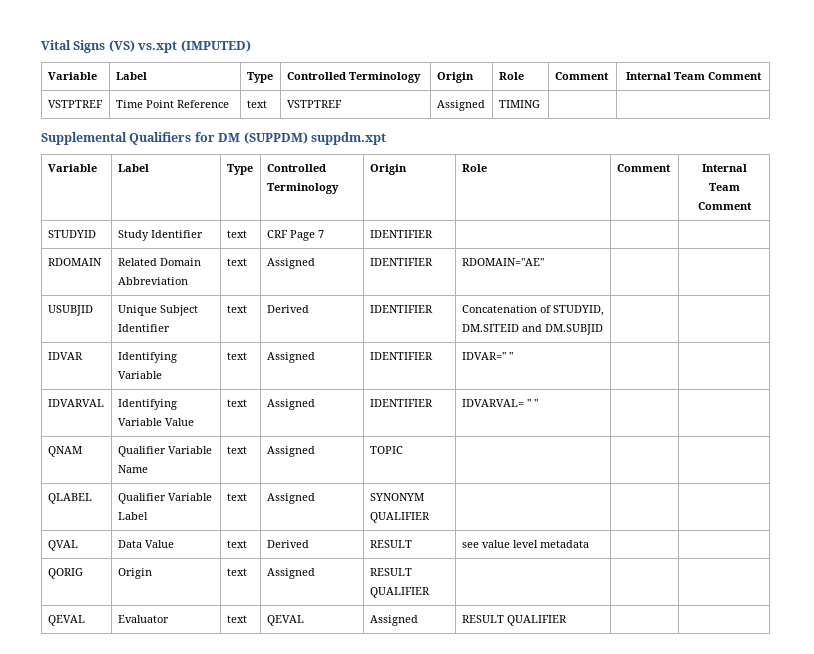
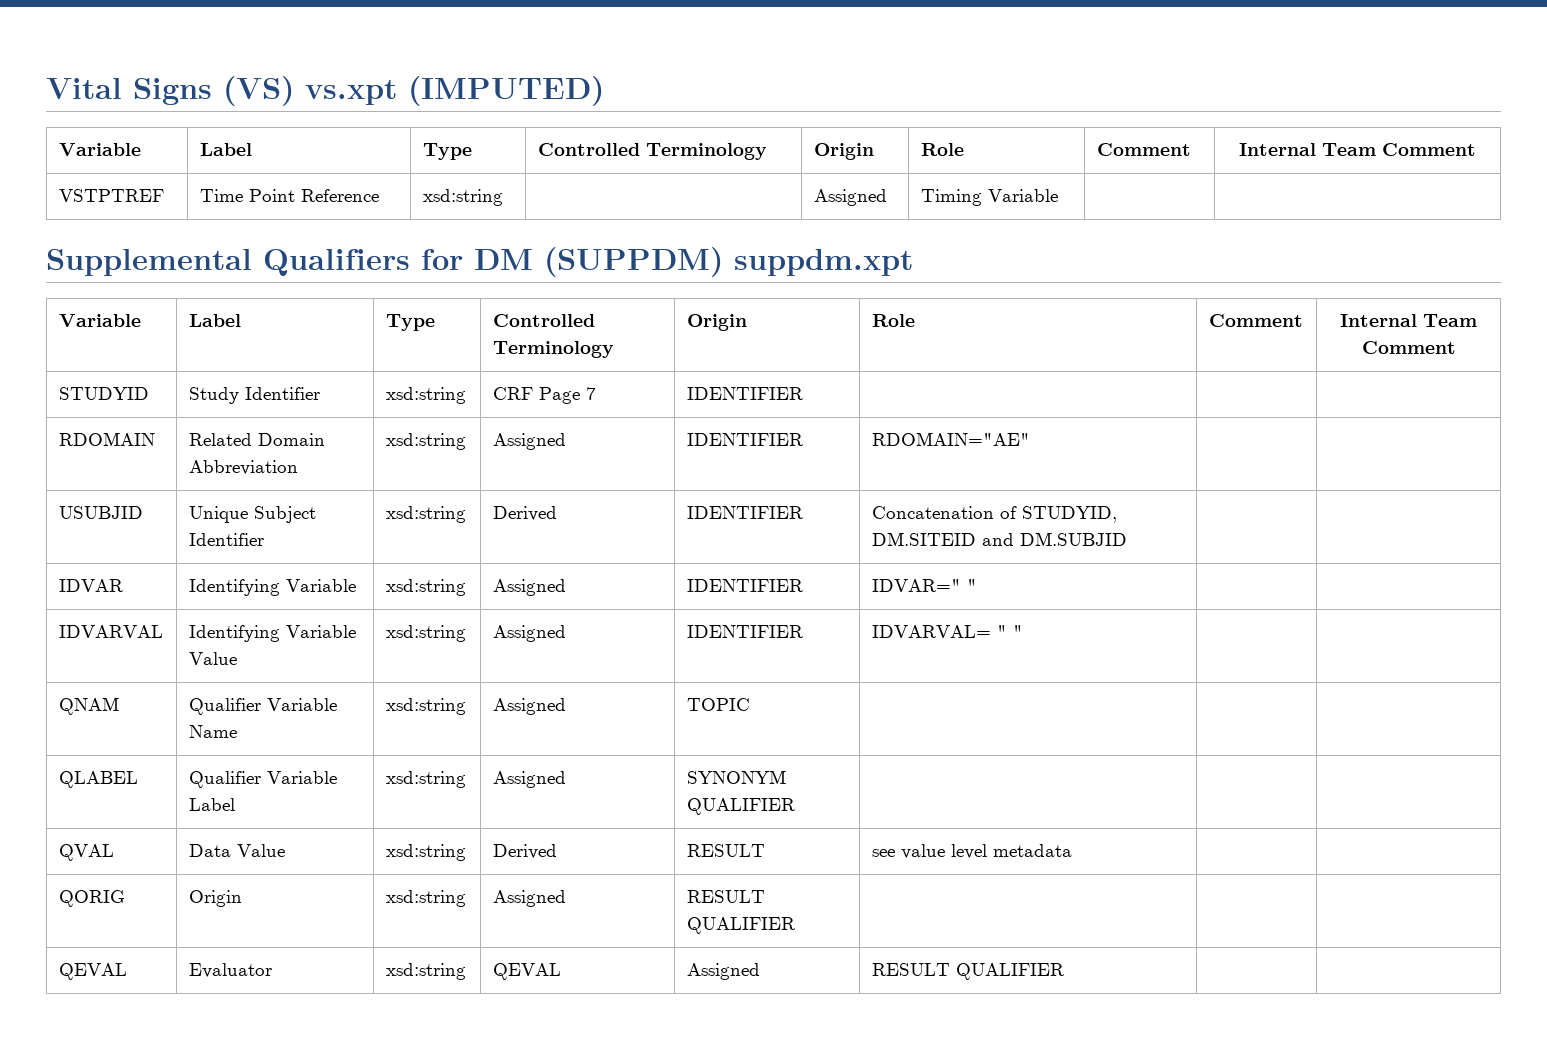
- VSTPTREF | Time Point Reference | text | VSTPTREF | Assigned | TIMING | |
+ VSTPTREF | Time Point Reference | xsd:string | | Assigned | Timing Variable | |
- STUDYID | Study Identifier | text | CRF Page 7 | IDENTIFIER | | |
+ STUDYID | Study Identifier | xsd:string | CRF Page 7 | IDENTIFIER | | |
- RDOMAIN | Related Domain Abbreviation | text | Assigned | IDENTIFIER | RDOMAIN="AE" | |
+ RDOMAIN | Related Domain Abbreviation | xsd:string | Assigned | IDENTIFIER | RDOMAIN="AE" | |
- USUBJID | Unique Subject Identifier | text | Derived | IDENTIFIER | Concatenation of STUDYID, DM.SITEID and DM.SUBJID | |
+ USUBJID | Unique Subject Identifier | xsd:string | Derived | IDENTIFIER | Concatenation of STUDYID, DM.SITEID and DM.SUBJID | |
- IDVAR | Identifying Variable | text | Assigned | IDENTIFIER | IDVAR=" " | |
+ IDVAR | Identifying Variable | xsd:string | Assigned | IDENTIFIER | IDVAR=" " | |
- IDVARVAL | Identifying Variable Value | text | Assigned | IDENTIFIER | IDVARVAL= " " | |
+ IDVARVAL | Identifying Variable Value | xsd:string | Assigned | IDENTIFIER | IDVARVAL= " " | |
- QNAM | Qualifier Variable Name | text | Assigned | TOPIC | | |
+ QNAM | Qualifier Variable Name | xsd:string | Assigned | TOPIC | | |
- QLABEL | Qualifier Variable Label | text | Assigned | SYNONYM QUALIFIER | | |
+ QLABEL | Qualifier Variable Label | xsd:string | Assigned | SYNONYM QUALIFIER | | |
- QVAL | Data Value | text | Derived | RESULT | see value level metadata | |
+ QVAL | Data Value | xsd:string | Derived | RESULT | see value level metadata | |
- QORIG | Origin | text | Assigned | RESULT QUALIFIER | | |
+ QORIG | Origin | xsd:string | Assigned | RESULT QUALIFIER | | |
- QEVAL | Evaluator | text | QEVAL | Assigned | RESULT QUALIFIER | |
+ QEVAL | Evaluator | xsd:string | QEVAL | Assigned | RESULT QUALIFIER | |

